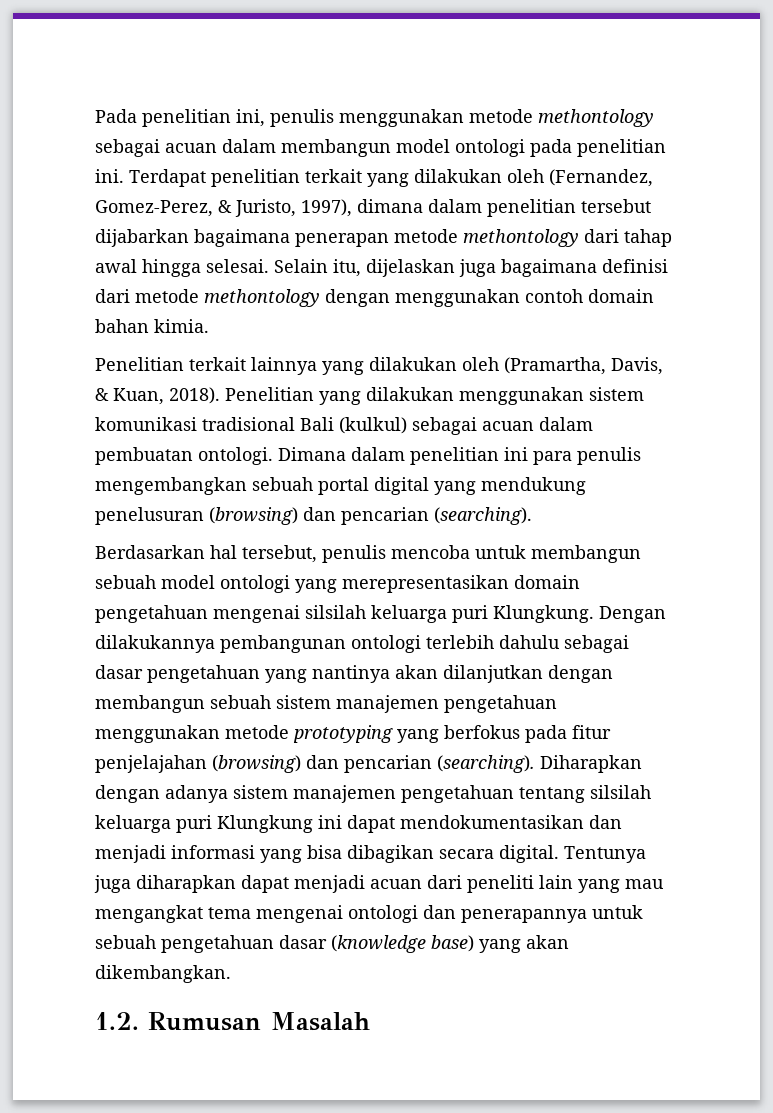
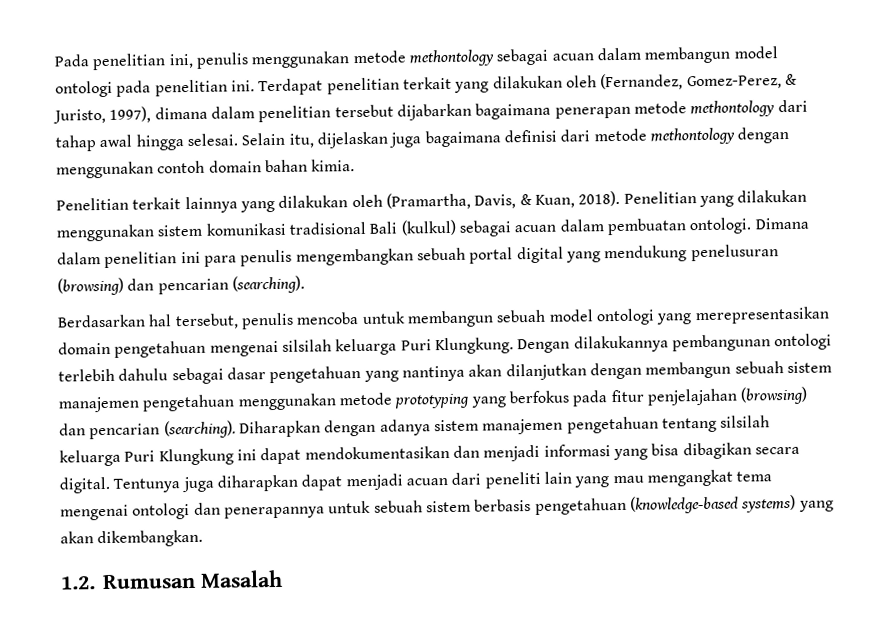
- Berdasarkan hal tersebut, penulis mencoba untuk membangun sebuah model ontologi yang merepresentasikan domain pengetahuan mengenai silsilah keluarga puri Klungkung.
+ Berdasarkan hal tersebut, penulis mencoba untuk membangun sebuah model ontologi yang merepresentasikan domain pengetahuan mengenai silsilah keluarga Puri Klungkung.
- Diharapkan dengan adanya sistem manajemen pengetahuan tentang silsilah keluarga puri Klungkung ini dapat mendokumentasikan dan menjadi informasi yang bisa dibagikan secara digital.
+ Diharapkan dengan adanya sistem manajemen pengetahuan tentang silsilah keluarga Puri Klungkung ini dapat mendokumentasikan dan menjadi informasi yang bisa dibagikan secara digital.
- Tentunya juga diharapkan dapat menjadi acuan dari peneliti lain yang mau mengangkat tema mengenai ontologi dan penerapannya untuk sebuah pengetahuan dasar (knowledge base) yang akan dikembangkan.
+ Tentunya juga diharapkan dapat menjadi acuan dari peneliti lain yang mau mengangkat tema mengenai ontologi dan penerapannya untuk sebuah sistem berbasis pengetahuan (knowledge-based systems) yang akan dikembangkan.

